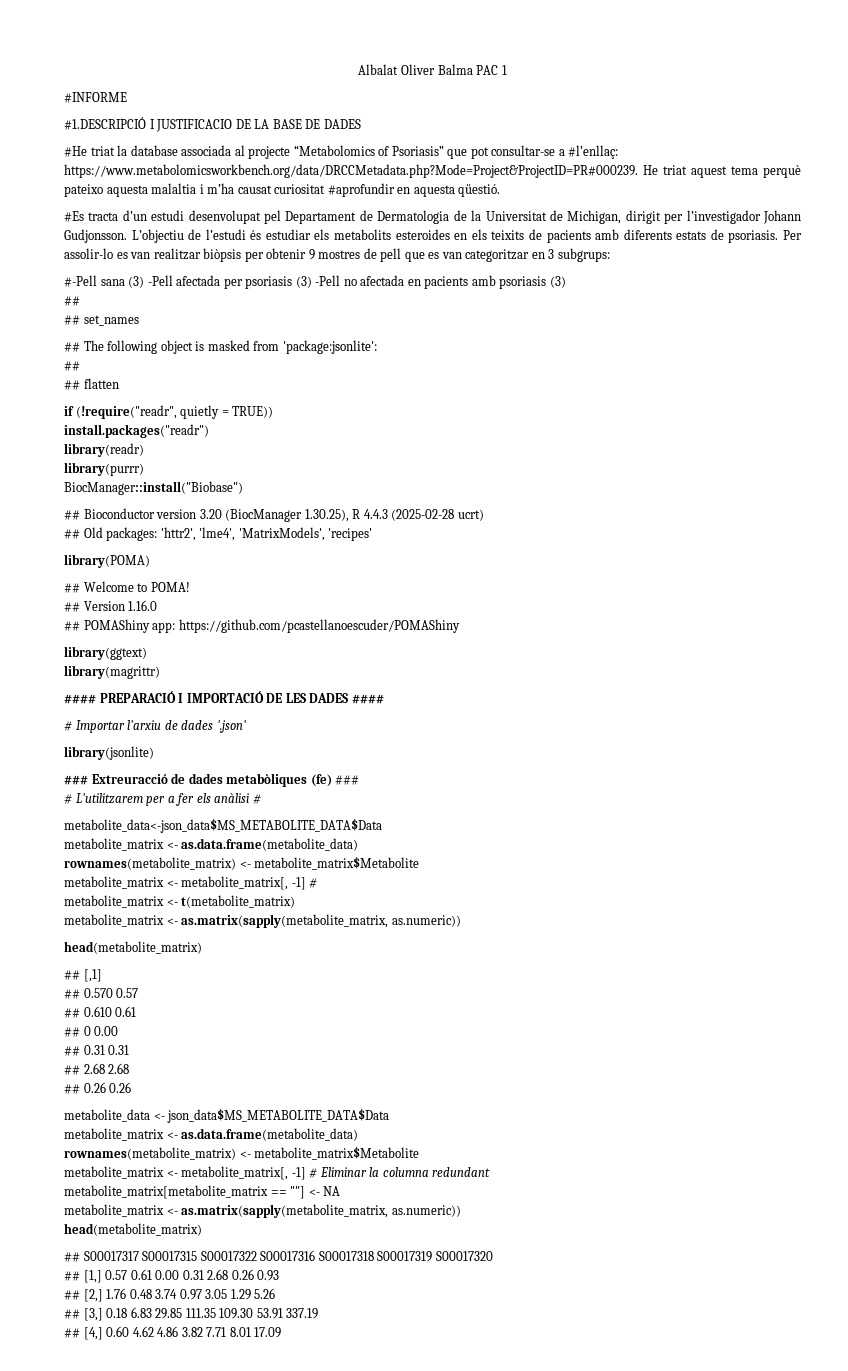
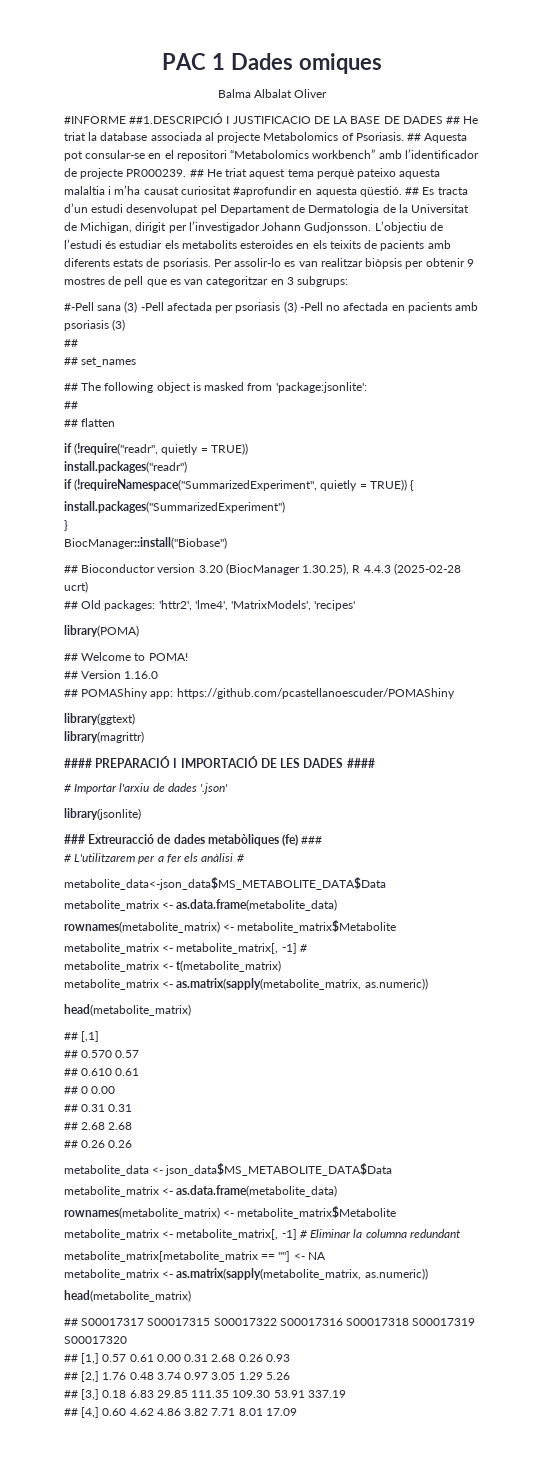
- Albalat Oliver Balma PAC 1
+ PAC 1 Dades omiques
+ Balma Albalat Oliver
- #INFORME
- #1.DESCRIPCIÓ I JUSTIFICACIO DE LA BASE DE DADES
- #He triat la database associada al projecte “Metabolomics of Psoriasis” que pot consultar-se a #l’enllaç: https://www.metabolomicsworkbench.org/data/DRCCMetadata.php?Mode=Project&ProjectID=PR#000239. He triat aquest tema perquè pateixo aquesta malaltia i m’ha causat curiositat #aprofundir en aquesta qüestió.
- #Es tracta d’un estudi desenvolupat pel Departament de Dermatologia de la Universitat de Michigan, dirigit per l’investigador Johann Gudjonsson.
+ #INFORME ##1.DESCRIPCIÓ I JUSTIFICACIO DE LA BASE DE DADES ## He triat la database associada al projecte Metabolomics of Psoriasis. ## Aquesta pot consular-se en el repositori “Metabolomics workbench” amb l’identificador de projecte PR000239. ## He triat aquest tema perquè pateixo aquesta malaltia i m’ha causat curiositat #aprofundir en aquesta qüestió. ## Es tracta d’un estudi desenvolupat pel Departament de Dermatologia de la Universitat de Michigan, dirigit per l’investigador Johann Gudjonsson.
- library(readr)
- library(purrr)
+ if (!requireNamespace("SummarizedExperiment", quietly = TRUE)) {
+ install.packages("SummarizedExperiment")
+ }

